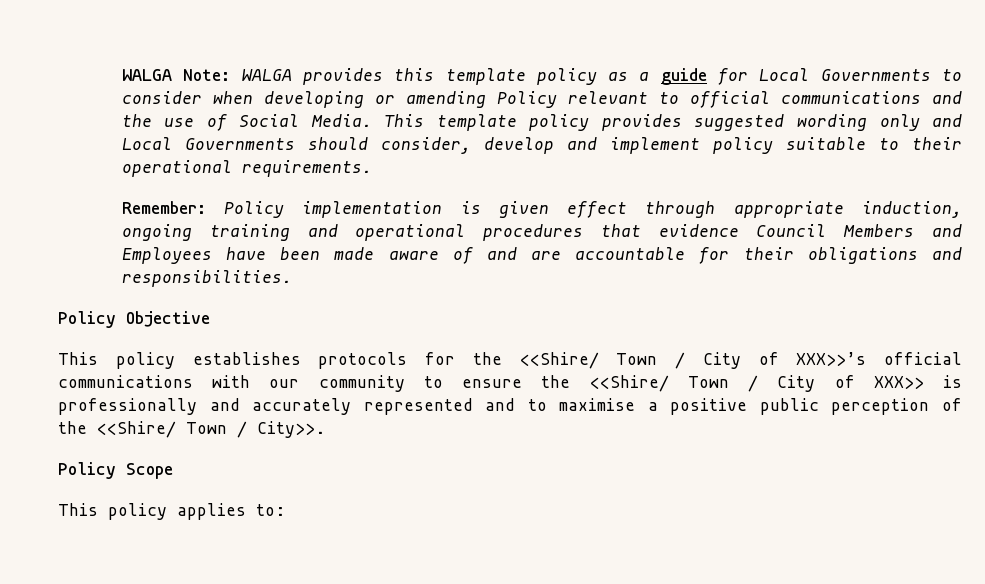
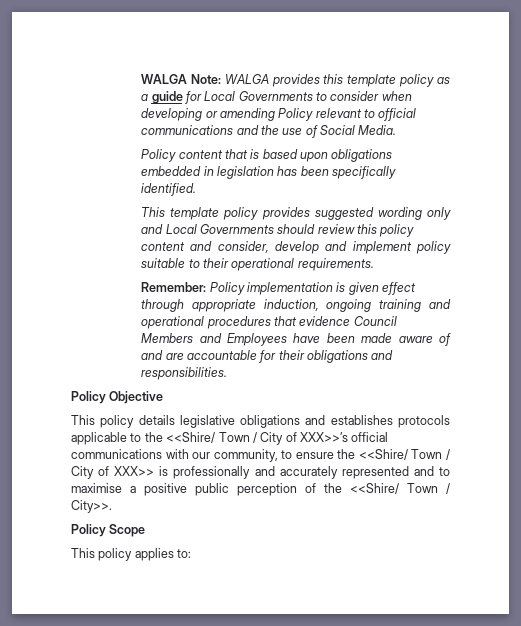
- WALGA Note: WALGA provides this template policy as a guide for Local Governments to consider when developing or amending Policy relevant to official communications and the use of Social Media. This template policy provides suggested wording only and Local Governments should consider, develop and implement policy suitable to their operational requirements.
+ WALGA Note: WALGA provides this template policy as a guide for Local Governments to consider when developing or amending Policy relevant to official communications and the use of Social Media.
+ Policy content that is based upon obligations embedded in legislation has been specifically identified.
+ This template policy provides suggested wording only and Local Governments should review this policy content and consider, develop and implement policy suitable to their operational requirements.
- This policy establishes protocols for the <<Shire/ Town / City of XXX>>’s official communications with our community to ensure the <<Shire/ Town / City of XXX>> is professionally and accurately represented and to maximise a positive public perception of the <<Shire/ Town / City>>.
+ This policy details legislative obligations and establishes protocols applicable to the <<Shire/ Town / City of XXX>>’s official communications with our community, to ensure the <<Shire/ Town / City of XXX>> is professionally and accurately represented and to maximise a positive public perception of the <<Shire/ Town / City>>.

